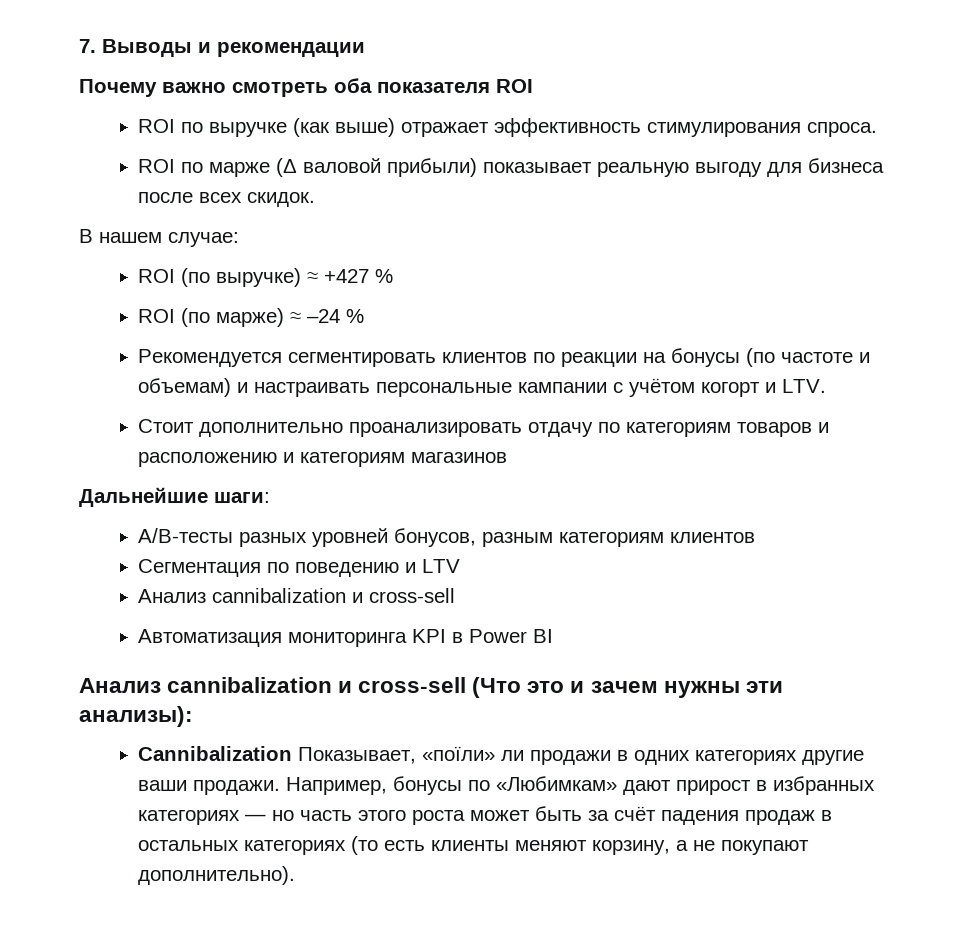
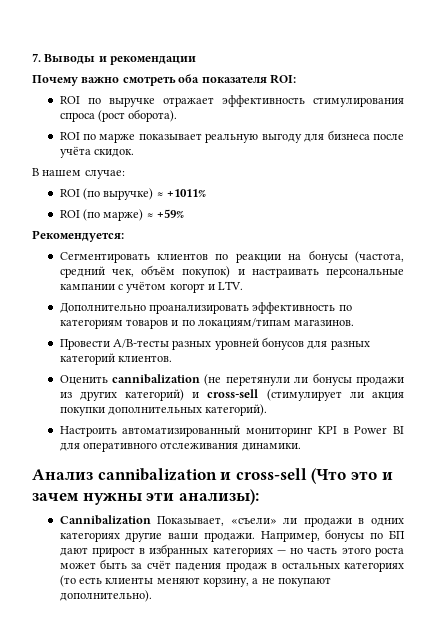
- Почему важно смотреть оба показателя ROI
+ Почему важно смотреть оба показателя ROI:
- ROI по выручке (как выше) отражает эффективность стимулирования спроса.
+ ROI по выручке отражает эффективность стимулирования спроса (рост оборота).
- ROI по марже (Δ валовой прибыли) показывает реальную выгоду для бизнеса после всех скидок.
+ ROI по марже показывает реальную выгоду для бизнеса после учёта скидок.
- ROI (по выручке) ≈ +427 %
+ ROI (по выручке) ≈ +1011%
- ROI (по марже) ≈ –24 %
- Рекомендуется сегментировать клиентов по реакции на бонусы (по частоте и объемам) и настраивать персональные кампании с учётом когорт и LTV.
+ ROI (по марже) ≈ +59%
+ Рекомендуется:
+ Сегментировать клиентов по реакции на бонусы (частота, средний чек, объём покупок) и настраивать персональные кампании с учётом когорт и LTV.
- Стоит дополнительно проанализировать отдачу по категориям товаров и расположению и категориям магазинов
- Дальнейшие шаги:
- A/B-тесты разных уровней бонусов, разным категориям клиентов
- Сегментация по поведению и LTV
- Анализ cannibalization и cross-sell
- Автоматизация мониторинга KPI в Power BI
+ Дополнительно проанализировать эффективность по категориям товаров и по локациям/типам магазинов.
+ Провести A/B-тесты разных уровней бонусов для разных категорий клиентов.
+ Оценить cannibalization (не перетянули ли бонусы продажи из других категорий) и cross-sell (стимулирует ли акция покупки дополнительных категорий).
+ Настроить автоматизированный мониторинг KPI в Power BI для оперативного отслеживания динамики.
- Cannibalization Показывает, «поїли» ли продажи в одних категориях другие ваши продажи.
+ Cannibalization Показывает, «съели» ли продажи в одних категориях другие ваши продажи.
- Например, бонусы по «Любимкам» дают прирост в избранных категориях — но часть этого роста может быть за счёт падения продаж в остальных категориях (то есть клиенты меняют корзину, а не покупают дополнительно).
+ Например, бонусы по БП дают прирост в избранных категориях — но часть этого роста может быть за счёт падения продаж в остальных категориях (то есть клиенты меняют корзину, а не покупают дополнительно).

